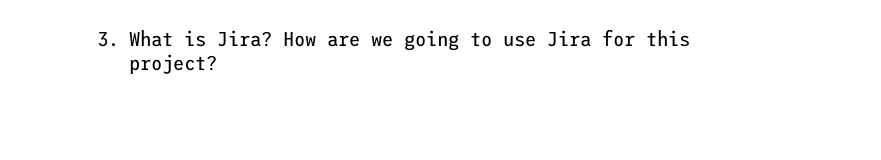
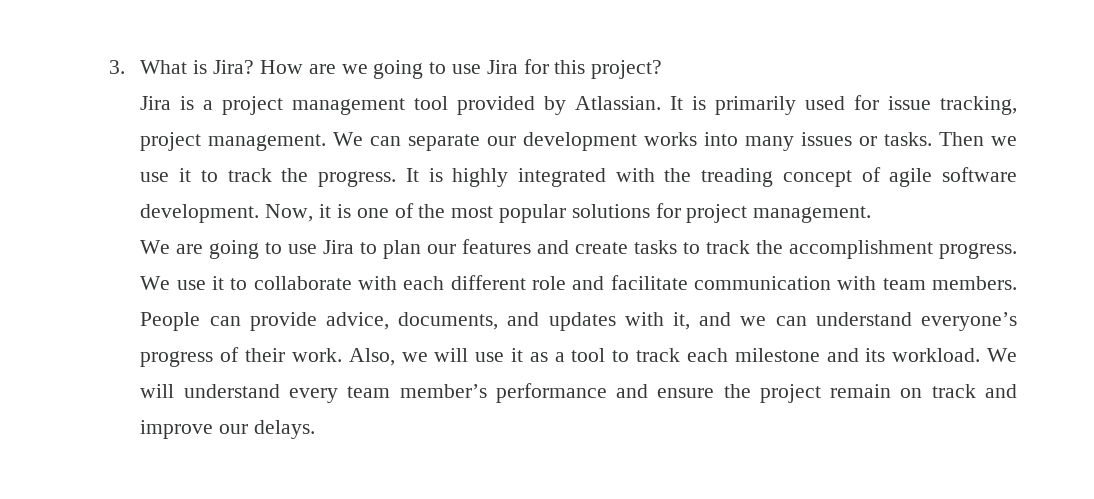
+ Jira is a project management tool provided by Atlassian. It is primarily used for issue tracking, project management. We can separate our development works into many issues or tasks. Then we use it to track the progress. It is highly integrated with the treading concept of agile software development. Now, it is one of the most popular solutions for project management.
+ We are going to use Jira to plan our features and create tasks to track the accomplishment progress. We use it to collaborate with each different role and facilitate communication with team members. People can provide advice, documents, and updates with it, and we can understand everyone’s progress of their work. Also, we will use it as a tool to track each milestone and its workload. We will understand every team member’s performance and ensure the project remain on track and improve our delays.

